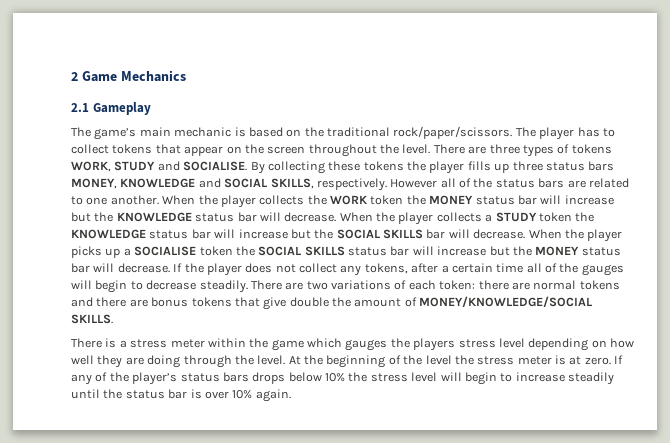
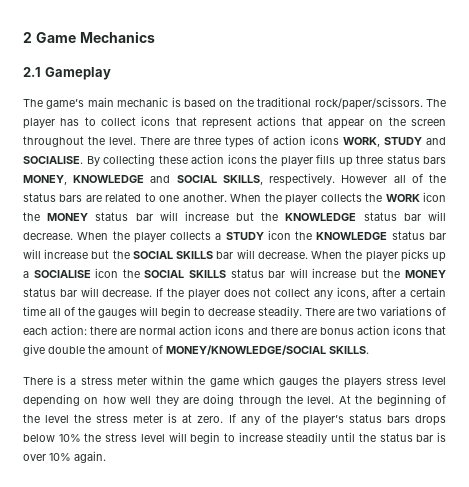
- The player has to collect tokens that appear on the screen throughout the level.
+ The player has to collect icons that represent actions that appear on the screen throughout the level.
- There are three types of tokens WORK, STUDY and SOCIALISE.
+ There are three types of action icons WORK, STUDY and SOCIALISE.
- By collecting these tokens the player fills up three status bars MONEY, KNOWLEDGE and SOCIAL SKILLS, respectively.
+ By collecting these action icons the player fills up three status bars MONEY, KNOWLEDGE and SOCIAL SKILLS, respectively.
- When the player collects the WORK token the MONEY status bar will increase but the KNOWLEDGE status bar will decrease.
+ When the player collects the WORK icon the MONEY status bar will increase but the KNOWLEDGE status bar will decrease.
- When the player collects a STUDY token the KNOWLEDGE status bar will increase but the SOCIAL SKILLS bar will decrease.
+ When the player collects a STUDY icon the KNOWLEDGE status bar will increase but the SOCIAL SKILLS bar will decrease.
- When the player picks up a SOCIALISE token the SOCIAL SKILLS status bar will increase but the MONEY status bar will decrease.
+ When the player picks up a SOCIALISE icon the SOCIAL SKILLS status bar will increase but the MONEY status bar will decrease.
- If the player does not collect any tokens, after a certain time all of the gauges will begin to decrease steadily.
+ If the player does not collect any icons, after a certain time all of the gauges will begin to decrease steadily.
- There are two variations of each token: there are normal tokens and there are bonus tokens that give double the amount of MONEY/KNOWLEDGE/SOCIAL SKILLS.
+ There are two variations of each action: there are normal action icons and there are bonus action icons that give double the amount of MONEY/KNOWLEDGE/SOCIAL SKILLS.

